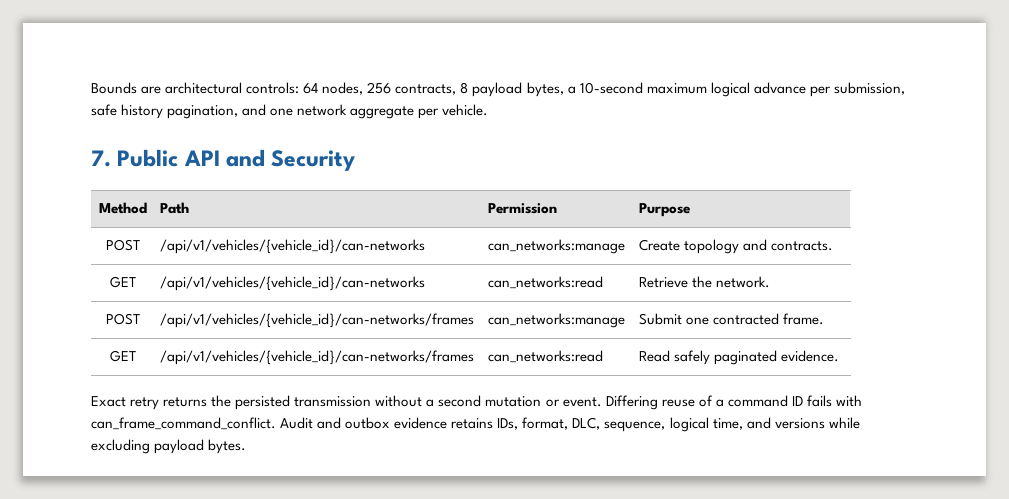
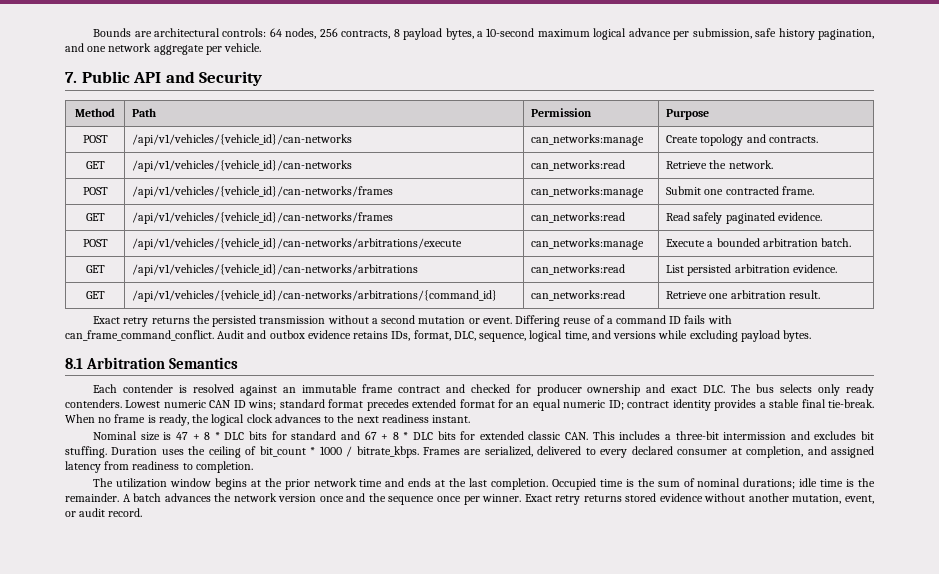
+ POST | /api/v1/vehicles/{vehicle_id}/can-networks/arbitrations/execute | can_networks:manage | Execute a bounded arbitration batch.
+ GET | /api/v1/vehicles/{vehicle_id}/can-networks/arbitrations | can_networks:read | List persisted arbitration evidence.
+ GET | /api/v1/vehicles/{vehicle_id}/can-networks/arbitrations/{command_id} | can_networks:read | Retrieve one arbitration result.
+ 8.1 Arbitration Semantics
+ Each contender is resolved against an immutable frame contract and checked for producer ownership and exact DLC. The bus selects only ready contenders. Lowest numeric CAN ID wins; standard format precedes extended format for an equal numeric ID; contract identity provides a stable final tie-break. When no frame is ready, the logical clock advances to the next readiness instant.
+ Nominal size is 47 + 8 * DLC bits for standard and 67 + 8 * DLC bits for extended classic CAN. This includes a three-bit intermission and excludes bit stuffing. Duration uses the ceiling of bit_count * 1000 / bitrate_kbps. Frames are serialized, delivered to every declared consumer at completion, and assigned latency from readiness to completion.
+ The utilization window begins at the prior network time and ends at the last completion. Occupied time is the sum of nominal durations; idle time is the remainder. A batch advances the network version once and the sequence once per winner. Exact retry returns stored evidence without another mutation, event, or audit record.

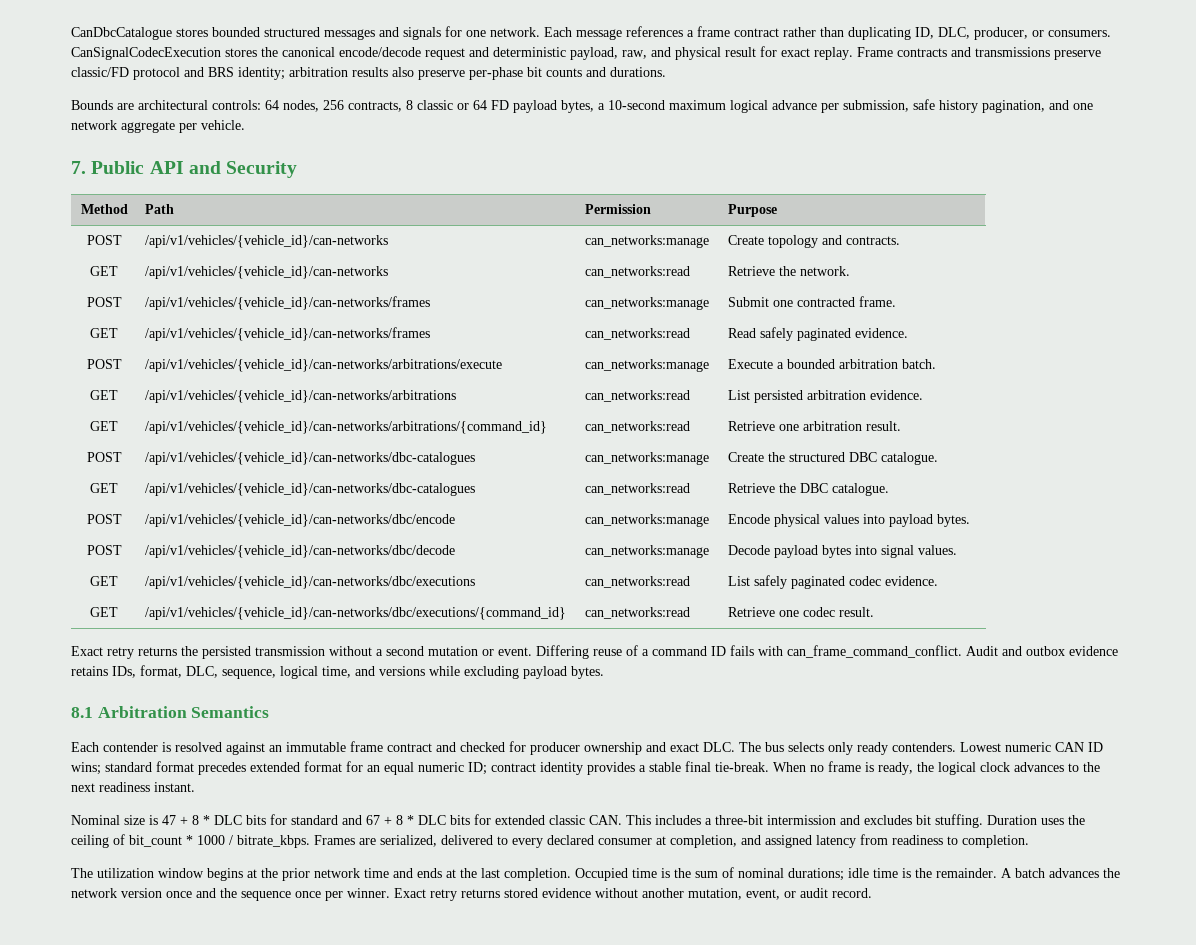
+ CanDbcCatalogue stores bounded structured messages and signals for one network. Each message references a frame contract rather than duplicating ID, DLC, producer, or consumers. CanSignalCodecExecution stores the canonical encode/decode request and deterministic payload, raw, and physical result for exact replay. Frame contracts and transmissions preserve classic/FD protocol and BRS identity; arbitration results also preserve per-phase bit counts and durations.
- Bounds are architectural controls: 64 nodes, 256 contracts, 8 payload bytes, a 10-second maximum logical advance per submission, safe history pagination, and one network aggregate per vehicle.
+ Bounds are architectural controls: 64 nodes, 256 contracts, 8 classic or 64 FD payload bytes, a 10-second maximum logical advance per submission, safe history pagination, and one network aggregate per vehicle.
+ POST | /api/v1/vehicles/{vehicle_id}/can-networks/dbc-catalogues | can_networks:manage | Create the structured DBC catalogue.
+ GET | /api/v1/vehicles/{vehicle_id}/can-networks/dbc-catalogues | can_networks:read | Retrieve the DBC catalogue.
+ POST | /api/v1/vehicles/{vehicle_id}/can-networks/dbc/encode | can_networks:manage | Encode physical values into payload bytes.
+ POST | /api/v1/vehicles/{vehicle_id}/can-networks/dbc/decode | can_networks:manage | Decode payload bytes into signal values.
+ GET | /api/v1/vehicles/{vehicle_id}/can-networks/dbc/executions | can_networks:read | List safely paginated codec evidence.
+ GET | /api/v1/vehicles/{vehicle_id}/can-networks/dbc/executions/{command_id} | can_networks:read | Retrieve one codec result.

